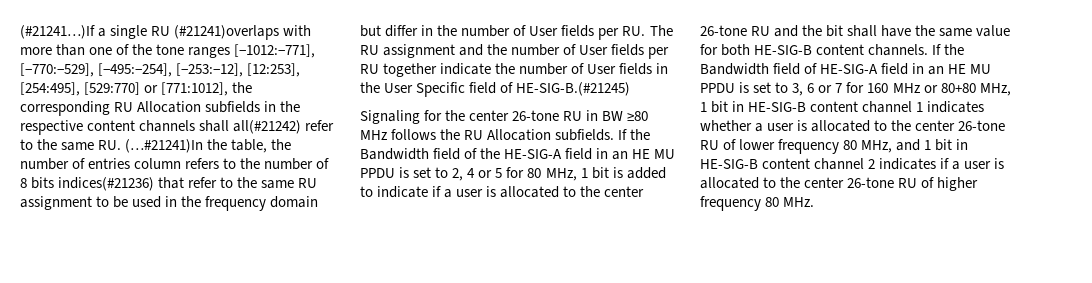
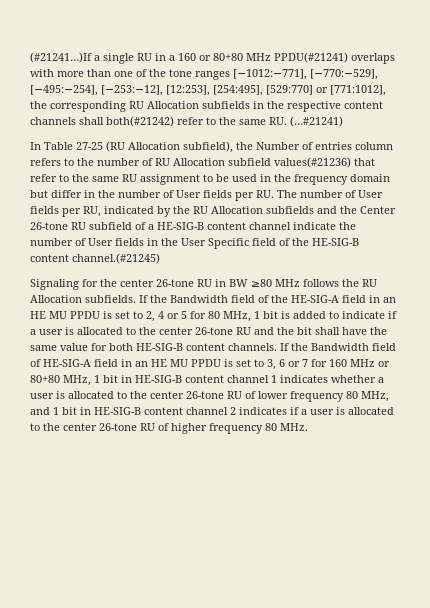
- (#21241…)If a single RU (#21241)overlaps with more than one of the tone ranges [−1012:−771], [−770:−529], [−495:−254], [−253:−12], [12:253], [254:495], [529:770] or [771:1012], the corresponding RU Allocation subfields in the respective content channels shall all(#21242) refer to the same RU. (…#21241)In the table, the number of entries column refers to the number of 8 bits indices(#21236) that refer to the same RU assignment to be used in the frequency domain but differ in the number of User fields per RU. The RU assignment and the number of User fields per RU together indicate the number of User fields in the User Specific field of HE-SIG-B.(#21245)
+ (#21241…)If a single RU in a 160 or 80+80 MHz PPDU(#21241) overlaps with more than one of the tone ranges [−1012:−771], [−770:−529], [−495:−254], [−253:−12], [12:253], [254:495], [529:770] or [771:1012], the corresponding RU Allocation subfields in the respective content channels shall both(#21242) refer to the same RU. (…#21241)
+ In Table 27-25 (RU Allocation subfield), the Number of entries column refers to the number of RU Allocation subfield values(#21236) that refer to the same RU assignment to be used in the frequency domain but differ in the number of User fields per RU. The number of User fields per RU, indicated by the RU Allocation subfields and the Center 26-tone RU subfield of a HE-SIG-B content channel indicate the number of User fields in the User Specific field of the HE-SIG-B content channel.(#21245)

